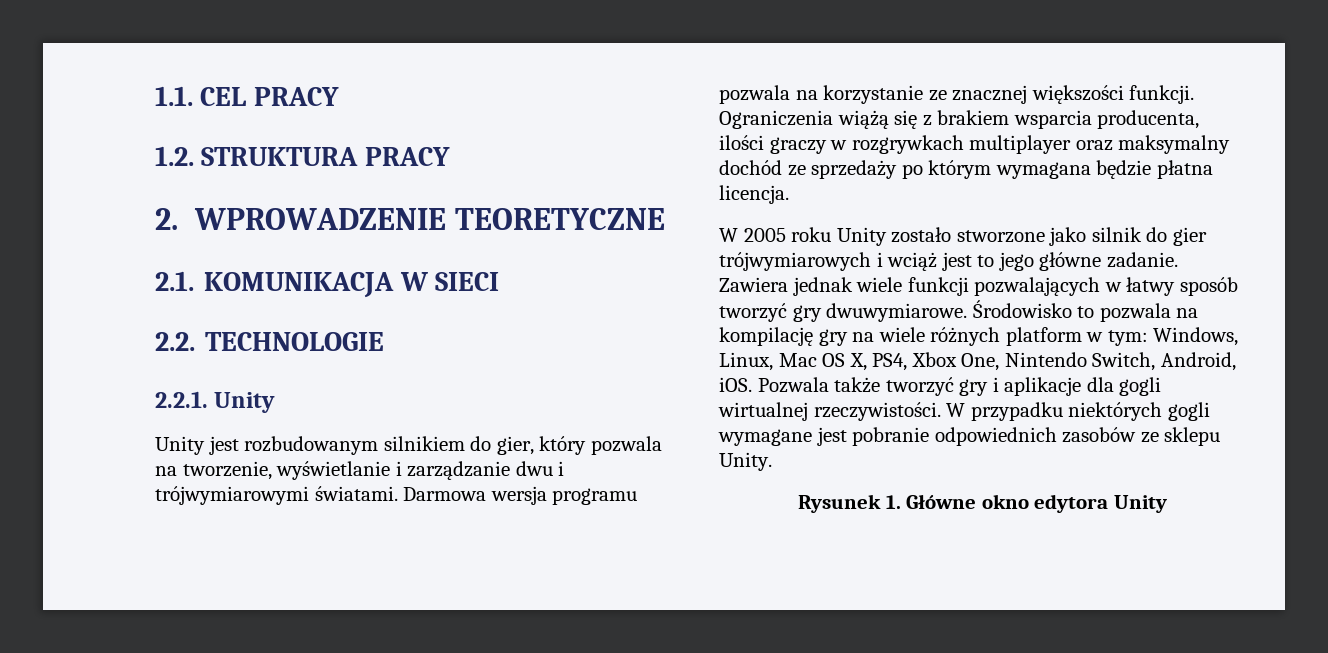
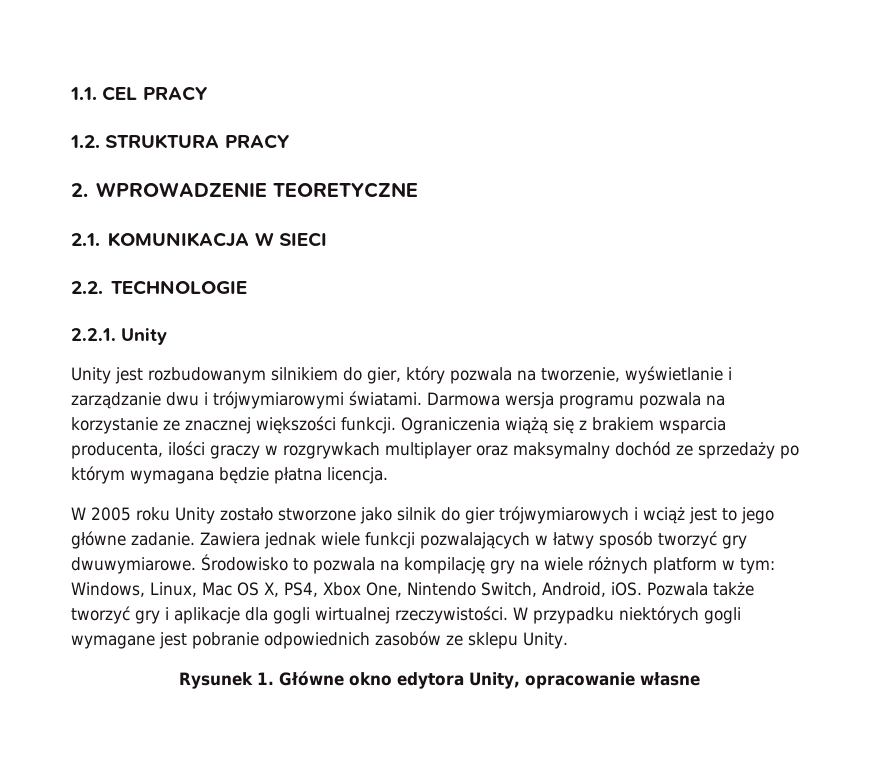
- Rysunek 1. Główne okno edytora Unity
+ Rysunek 1. Główne okno edytora Unity, opracowanie własne

